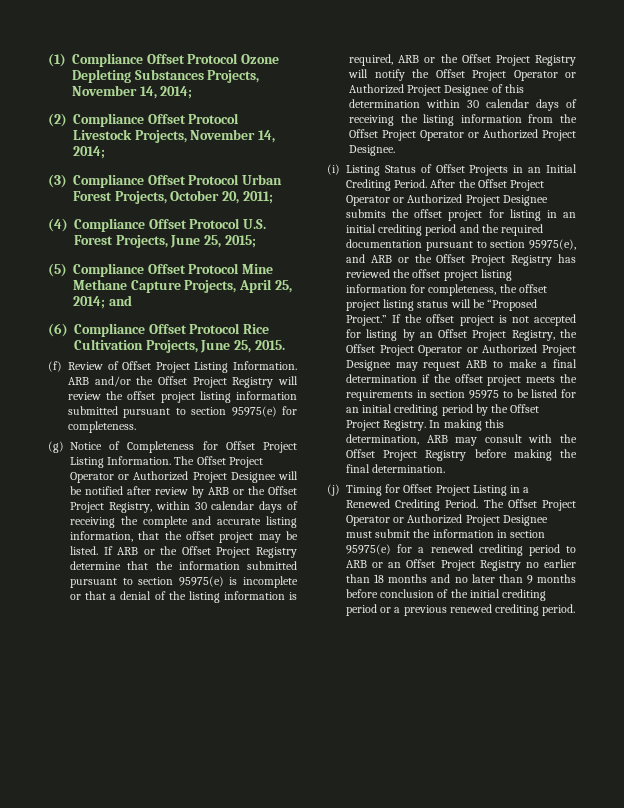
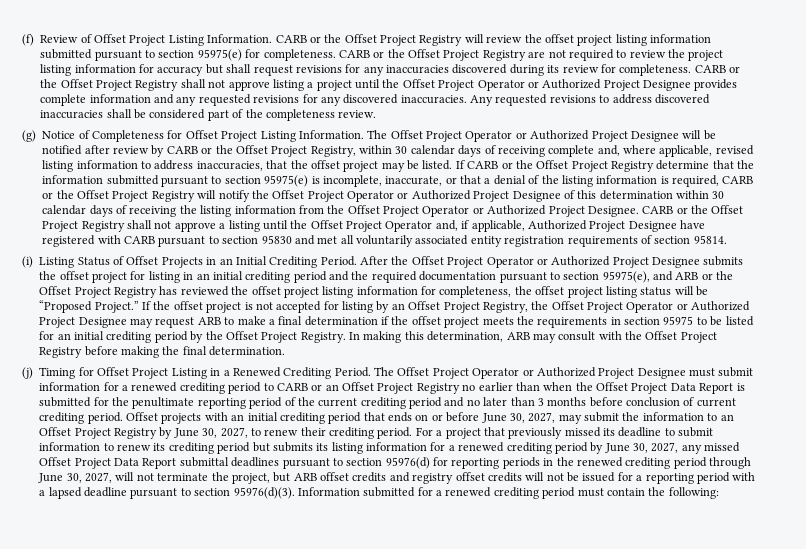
- (1) Compliance Offset Protocol Ozone Depleting Substances Projects, November 14, 2014;
- (2) Compliance Offset Protocol Livestock Projects, November 14, 2014;
- (3) Compliance Offset Protocol Urban Forest Projects, October 20, 2011;
- (4) Compliance Offset Protocol U.S. Forest Projects, June 25, 2015;
- (5) Compliance Offset Protocol Mine Methane Capture Projects, April 25, 2014; and
- (6) Compliance Offset Protocol Rice Cultivation Projects, June 25, 2015.
- ARB and/or the Offset Project Registry will review the offset project listing information submitted pursuant to section 95975(e) for completeness.
+ CARB or the Offset Project Registry will review the offset project listing information submitted pursuant to section 95975(e) for completeness. CARB or the Offset Project Registry are not required to review the project listing information for accuracy but shall request revisions for any inaccuracies discovered during its review for completeness. CARB or the Offset Project Registry shall not approve listing a project until the Offset Project Operator or Authorized Project Designee provides complete information and any requested revisions for any discovered inaccuracies. Any requested revisions to address discovered inaccuracies shall be considered part of the completeness review.
- The Offset Project Operator or Authorized Project Designee will be notified after review by ARB or the Offset Project Registry, within 30 calendar days of receiving the complete and accurate listing information, that the offset project may be listed.
+ The Offset Project Operator or Authorized Project Designee will be notified after review by CARB or the Offset Project Registry, within 30 calendar days of receiving complete and, where applicable, revised listing information to address inaccuracies, that the offset project may be listed.
- If ARB or the Offset Project Registry determine that the information submitted pursuant to section 95975(e) is incomplete or that a denial of the listing information is required, ARB or the Offset Project Registry will notify the Offset Project Operator or Authorized Project Designee of this determination within 30 calendar days of receiving the listing information from the Offset Project Operator or Authorized Project Designee.
+ If CARB or the Offset Project Registry determine that the information submitted pursuant to section 95975(e) is incomplete, inaccurate, or that a denial of the listing information is required, CARB or the Offset Project Registry will notify the Offset Project Operator or Authorized Project Designee of this determination within 30 calendar days of receiving the listing information from the Offset Project Operator or Authorized Project Designee. CARB or the Offset Project Registry shall not approve a listing until the Offset Project Operator and, if applicable, Authorized Project Designee have registered with CARB pursuant to section 95830 and met all voluntarily associated entity registration requirements of section 95814.
- The Offset Project Operator or Authorized Project Designee must submit the information in section 95975(e) for a renewed crediting period to ARB or an Offset Project Registry no earlier than 18 months and no later than 9 months before conclusion of the initial crediting period or a previous renewed crediting period.
+ The Offset Project Operator or Authorized Project Designee must submit information for a renewed crediting period to CARB or an Offset Project Registry no earlier than when the Offset Project Data Report is submitted for the penultimate reporting period of the current crediting period and no later than 3 months before conclusion of current crediting period. Offset projects with an initial crediting period that ends on or before June 30, 2027, may submit the information to an Offset Project Registry by June 30, 2027, to renew their crediting period. For a project that previously missed its deadline to submit information to renew its crediting period but submits its listing information for a renewed crediting period by June 30, 2027, any missed Offset Project Data Report submittal deadlines pursuant to section 95976(d) for reporting periods in the renewed crediting period through June 30, 2027, will not terminate the project, but ARB offset credits and registry offset credits will not be issued for a reporting period with a lapsed deadline pursuant to section 95976(d)(3). Information submitted for a renewed crediting period must contain the following:

